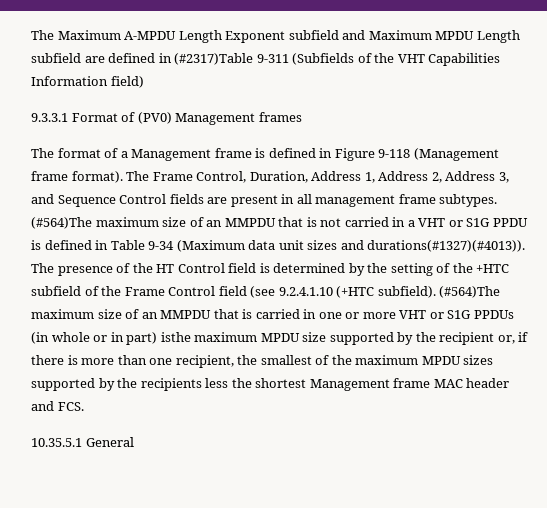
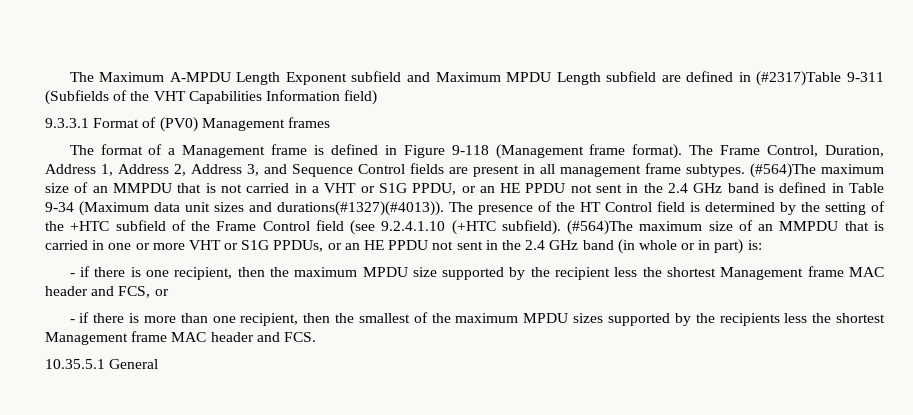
- (#564)The maximum size of an MMPDU that is not carried in a VHT or S1G PPDU is defined in Table 9-34 (Maximum data unit sizes and durations(#1327)(#4013)).
+ (#564)The maximum size of an MMPDU that is not carried in a VHT or S1G PPDU, or an HE PPDU not sent in the 2.4 GHz band is defined in Table 9-34 (Maximum data unit sizes and durations(#1327)(#4013)).
- (#564)The maximum size of an MMPDU that is carried in one or more VHT or S1G PPDUs (in whole or in part) isthe maximum MPDU size supported by the recipient or, if there is more than one recipient, the smallest of the maximum MPDU sizes supported by the recipients less the shortest Management frame MAC header and FCS.
+ (#564)The maximum size of an MMPDU that is carried in one or more VHT or S1G PPDUs, or an HE PPDU not sent in the 2.4 GHz band (in whole or in part) is:
+ - if there is one recipient, then the maximum MPDU size supported by the recipient less the shortest Management frame MAC header and FCS, or
+ - if there is more than one recipient, then the smallest of the maximum MPDU sizes supported by the recipients less the shortest Management frame MAC header and FCS.

